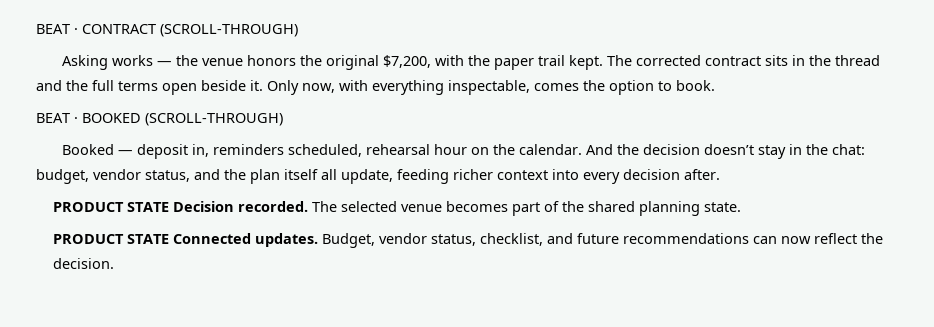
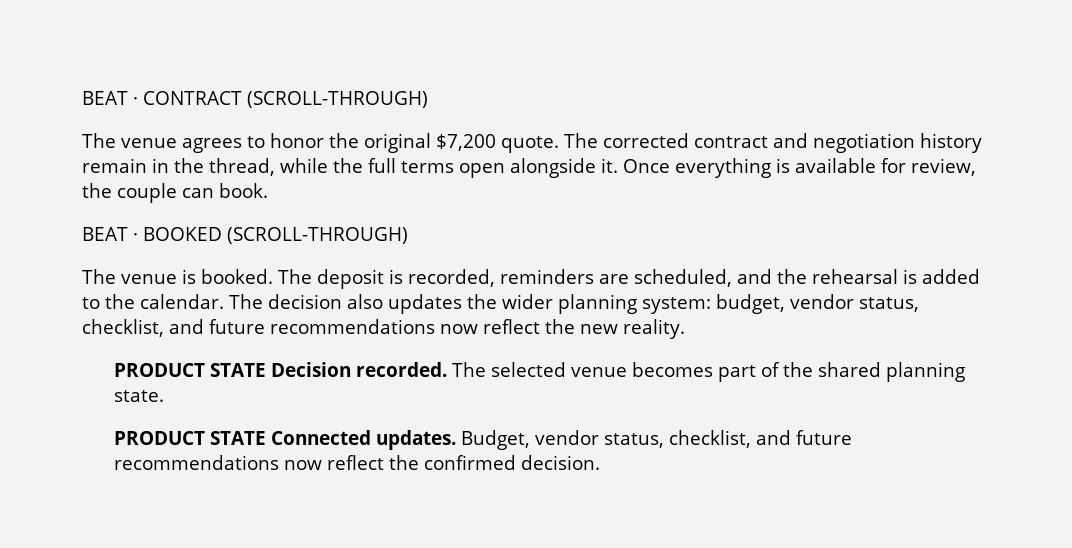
- Asking works — the venue honors the original $7,200, with the paper trail kept. The corrected contract sits in the thread and the full terms open beside it. Only now, with everything inspectable, comes the option to book.
+ The venue agrees to honor the original $7,200 quote. The corrected contract and negotiation history remain in the thread, while the full terms open alongside it. Once everything is available for review, the couple can book.
- Booked — deposit in, reminders scheduled, rehearsal hour on the calendar. And the decision doesn’t stay in the chat: budget, vendor status, and the plan itself all update, feeding richer context into every decision after.
+ The venue is booked. The deposit is recorded, reminders are scheduled, and the rehearsal is added to the calendar. The decision also updates the wider planning system: budget, vendor status, checklist, and future recommendations now reflect the new reality.
- Budget, vendor status, checklist, and future recommendations can now reflect the decision.
+ Budget, vendor status, checklist, and future recommendations now reflect the confirmed decision.

